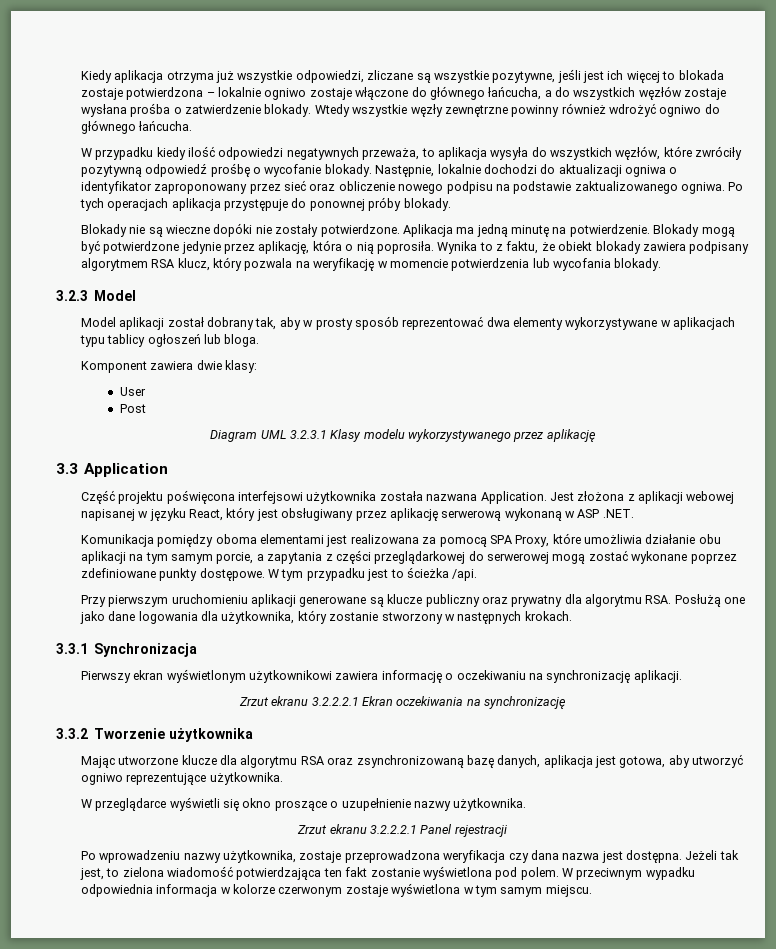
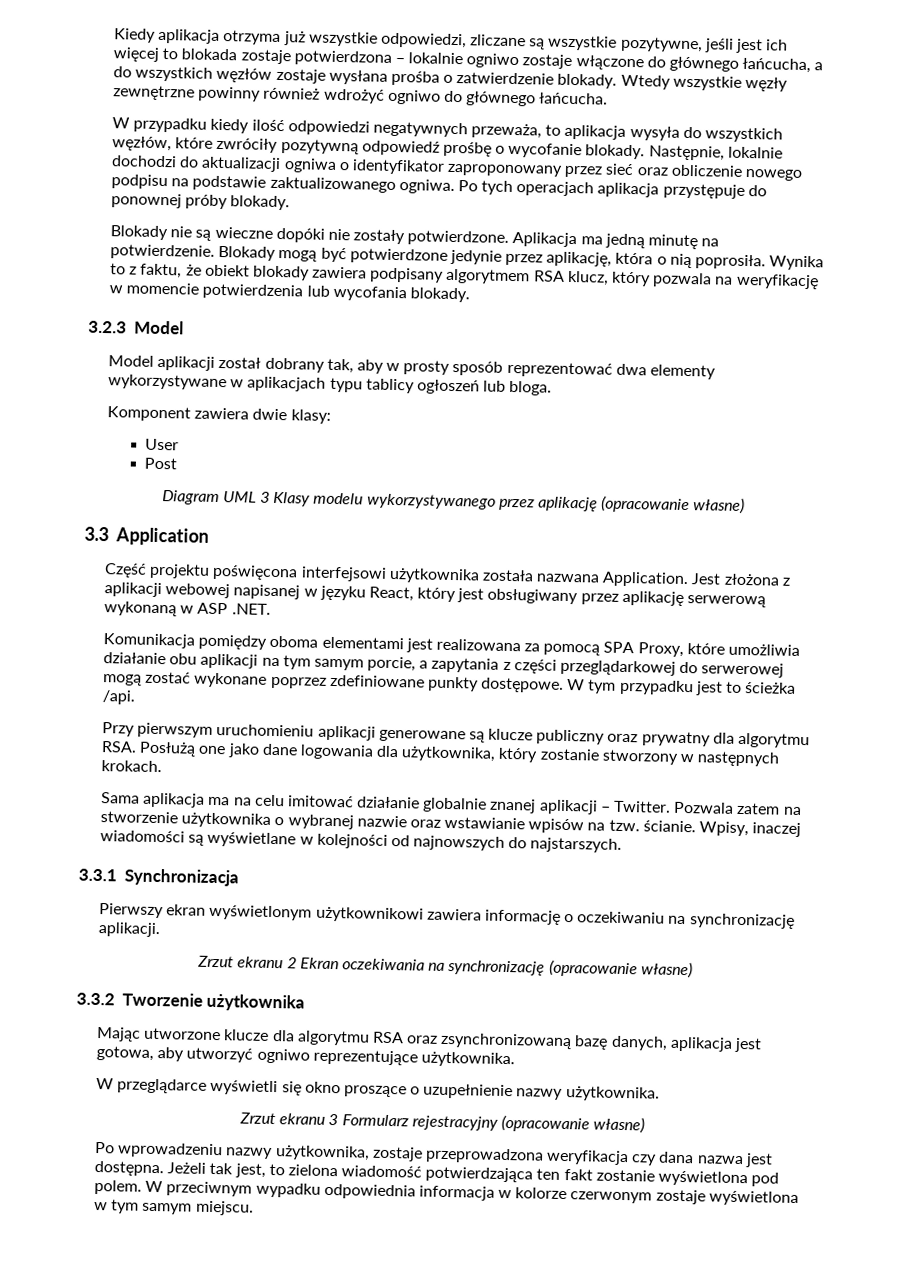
- Diagram UML 3.2.3.1 Klasy modelu wykorzystywanego przez aplikację
+ Diagram UML 3 Klasy modelu wykorzystywanego przez aplikację (opracowanie własne)
+ Sama aplikacja ma na celu imitować działanie globalnie znanej aplikacji – Twitter. Pozwala zatem na stworzenie użytkownika o wybranej nazwie oraz wstawianie wpisów na tzw. ścianie. Wpisy, inaczej wiadomości są wyświetlane w kolejności od najnowszych do najstarszych.
- Zrzut ekranu 3.2.2.2.1 Ekran oczekiwania na synchronizację
+ Zrzut ekranu 2 Ekran oczekiwania na synchronizację (opracowanie własne)
- Zrzut ekranu 3.2.2.2.1 Panel rejestracji
+ Zrzut ekranu 3 Formularz rejestracyjny (opracowanie własne)

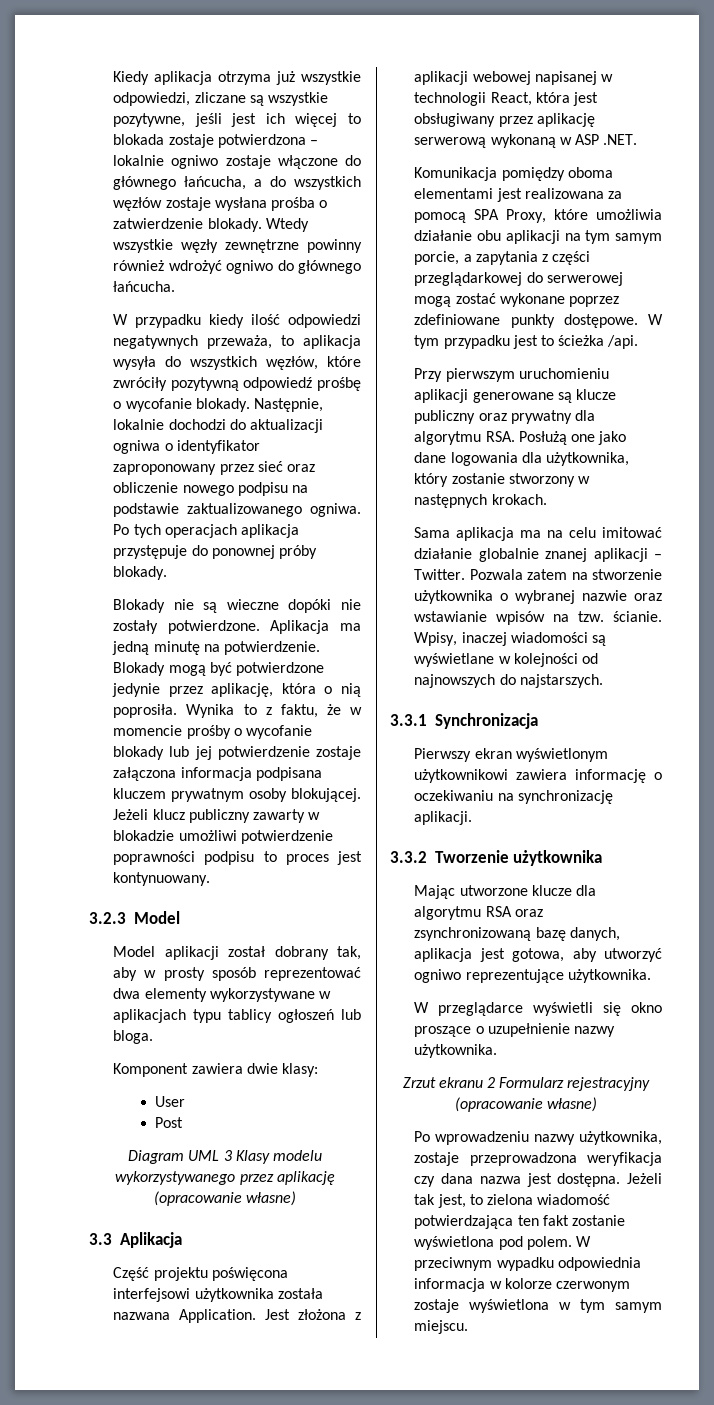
- Wynika to z faktu, że obiekt blokady zawiera podpisany algorytmem RSA klucz, który pozwala na weryfikację w momencie potwierdzenia lub wycofania blokady.
+ Wynika to z faktu, że w momencie prośby o wycofanie blokady lub jej potwierdzenie zostaje załączona informacja podpisana kluczem prywatnym osoby blokującej. Jeżeli klucz publiczny zawarty w blokadzie umożliwi potwierdzenie poprawności podpisu to proces jest kontynuowany.
- 3.3 Application
+ 3.3 Aplikacja
- Jest złożona z aplikacji webowej napisanej w języku React, który jest obsługiwany przez aplikację serwerową wykonaną w ASP .NET.
+ Jest złożona z aplikacji webowej napisanej w technologii React, która jest obsługiwany przez aplikację serwerową wykonaną w ASP .NET.
- Zrzut ekranu 2 Ekran oczekiwania na synchronizację (opracowanie własne)
- Zrzut ekranu 3 Formularz rejestracyjny (opracowanie własne)
+ Zrzut ekranu 2 Formularz rejestracyjny (opracowanie własne)

